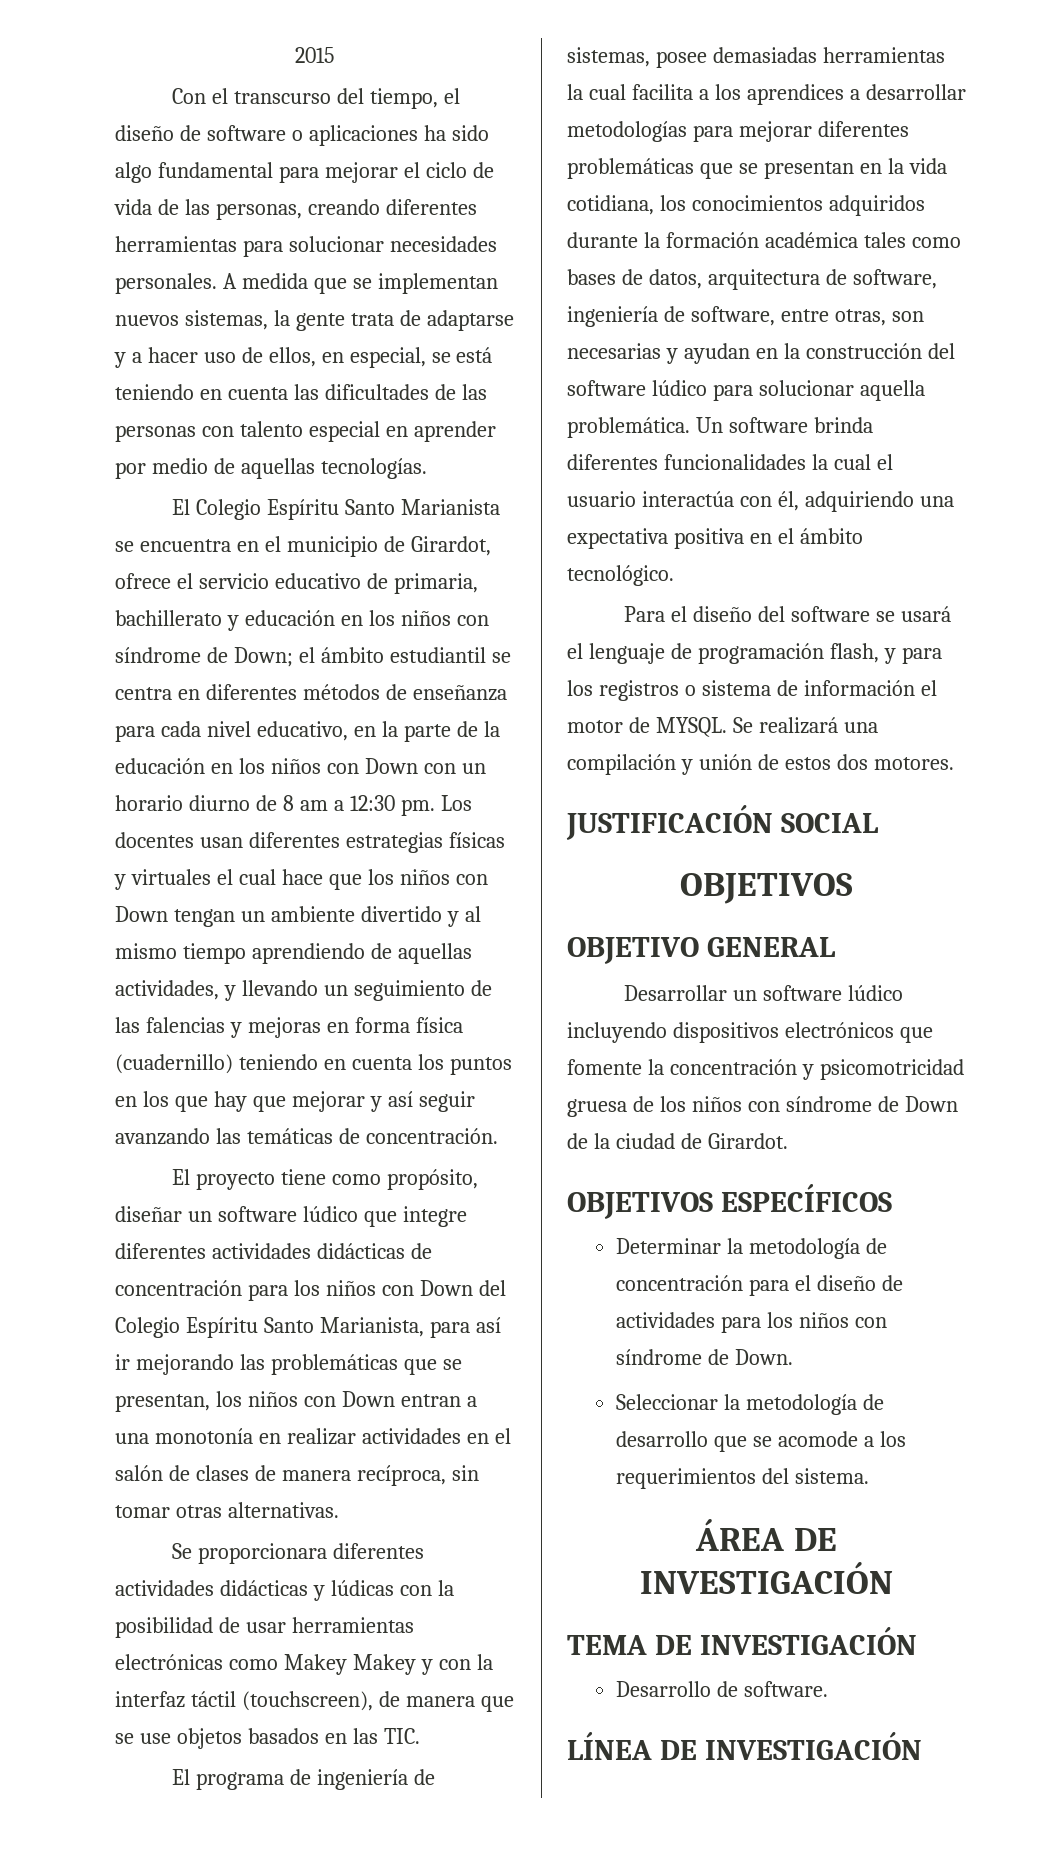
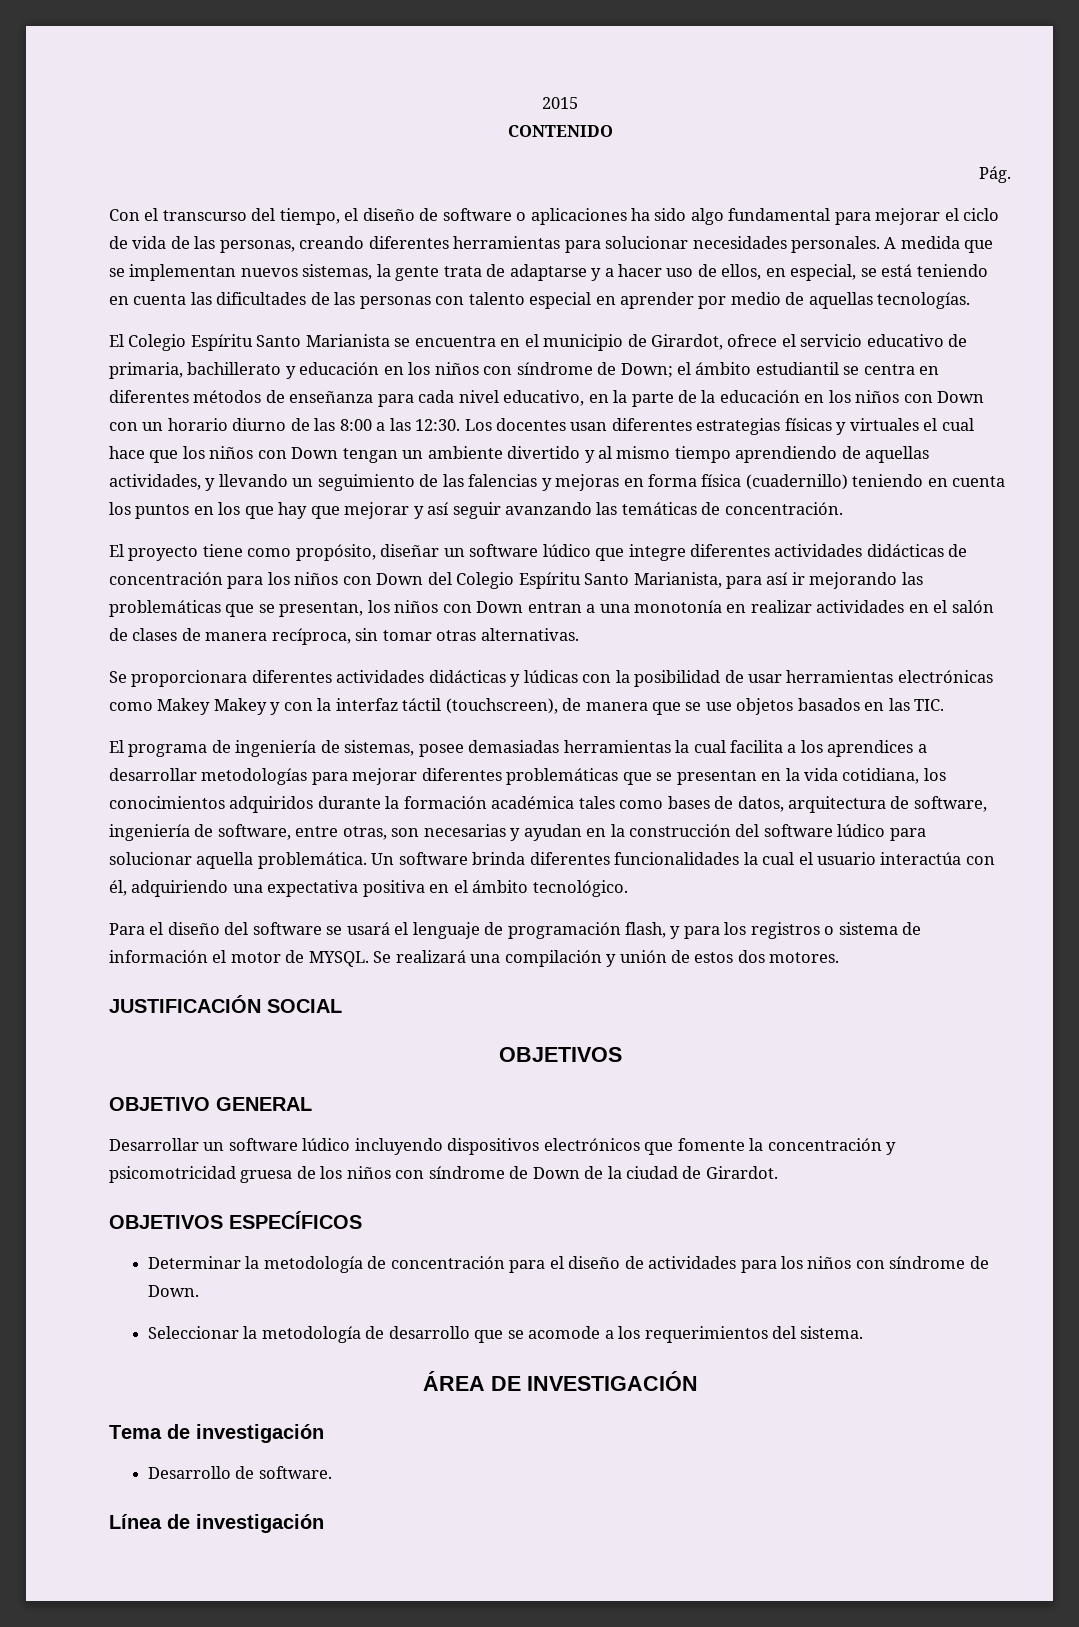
+ CONTENIDO
+ Pág.
- El Colegio Espíritu Santo Marianista se encuentra en el municipio de Girardot, ofrece el servicio educativo de primaria, bachillerato y educación en los niños con síndrome de Down; el ámbito estudiantil se centra en diferentes métodos de enseñanza para cada nivel educativo, en la parte de la educación en los niños con Down con un horario diurno de 8 am a 12:30 pm.
+ El Colegio Espíritu Santo Marianista se encuentra en el municipio de Girardot, ofrece el servicio educativo de primaria, bachillerato y educación en los niños con síndrome de Down; el ámbito estudiantil se centra en diferentes métodos de enseñanza para cada nivel educativo, en la parte de la educación en los niños con Down con un horario diurno de las 8:00 a las 12:30.
- TEMA DE INVESTIGACIÓN
+ Tema de investigación
- LÍNEA DE INVESTIGACIÓN
+ Línea de investigación

